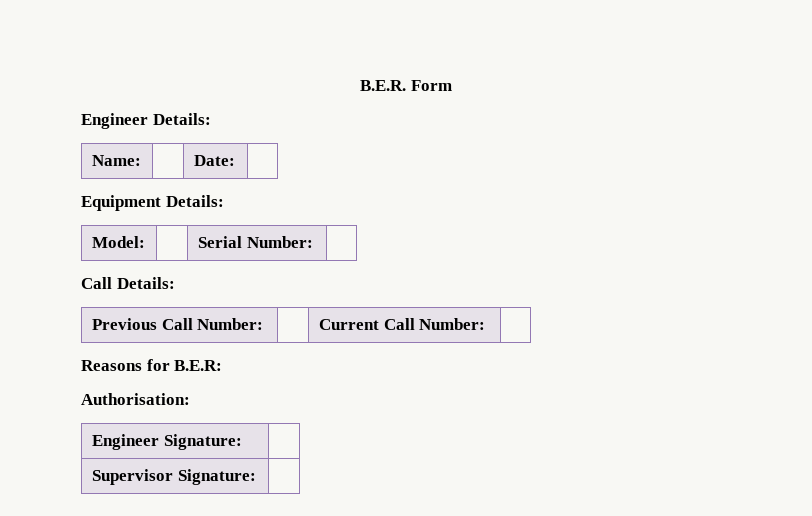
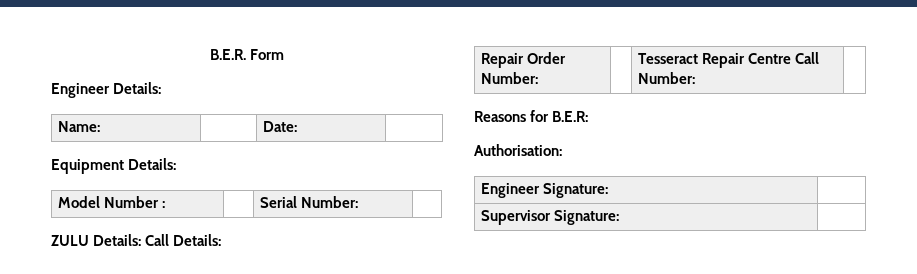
- Model: | | Serial Number: |
+ Model Number : | | Serial Number: |
- Call Details:
+ ZULU Details: Call Details:
- Previous Call Number: | | Current Call Number: |
+ Repair Order Number: | | Tesseract Repair Centre Call Number: |

